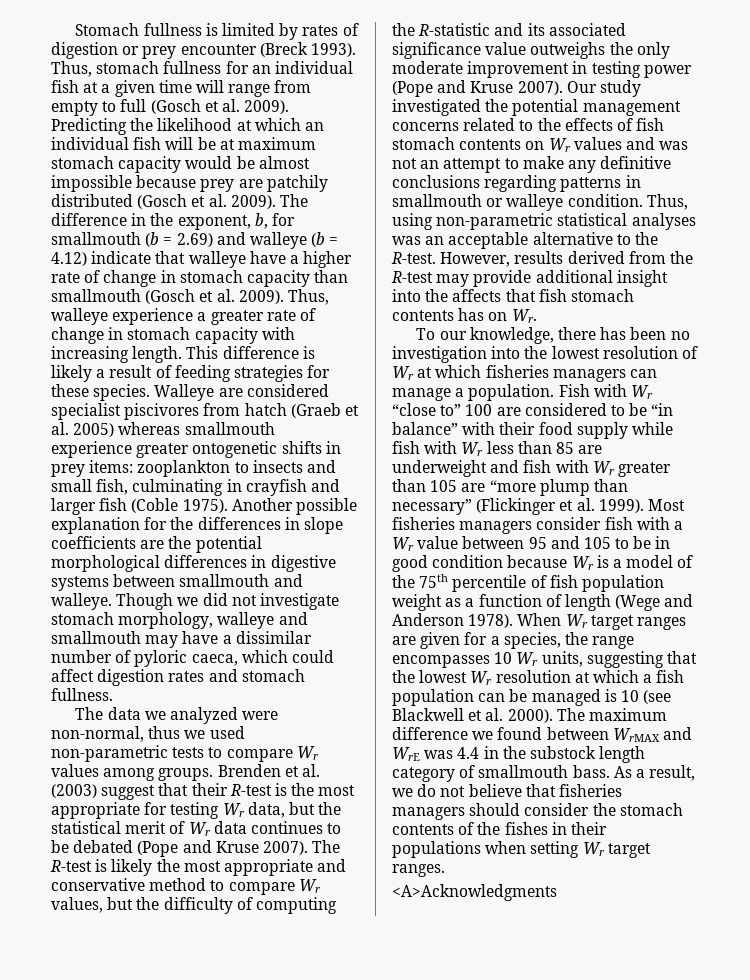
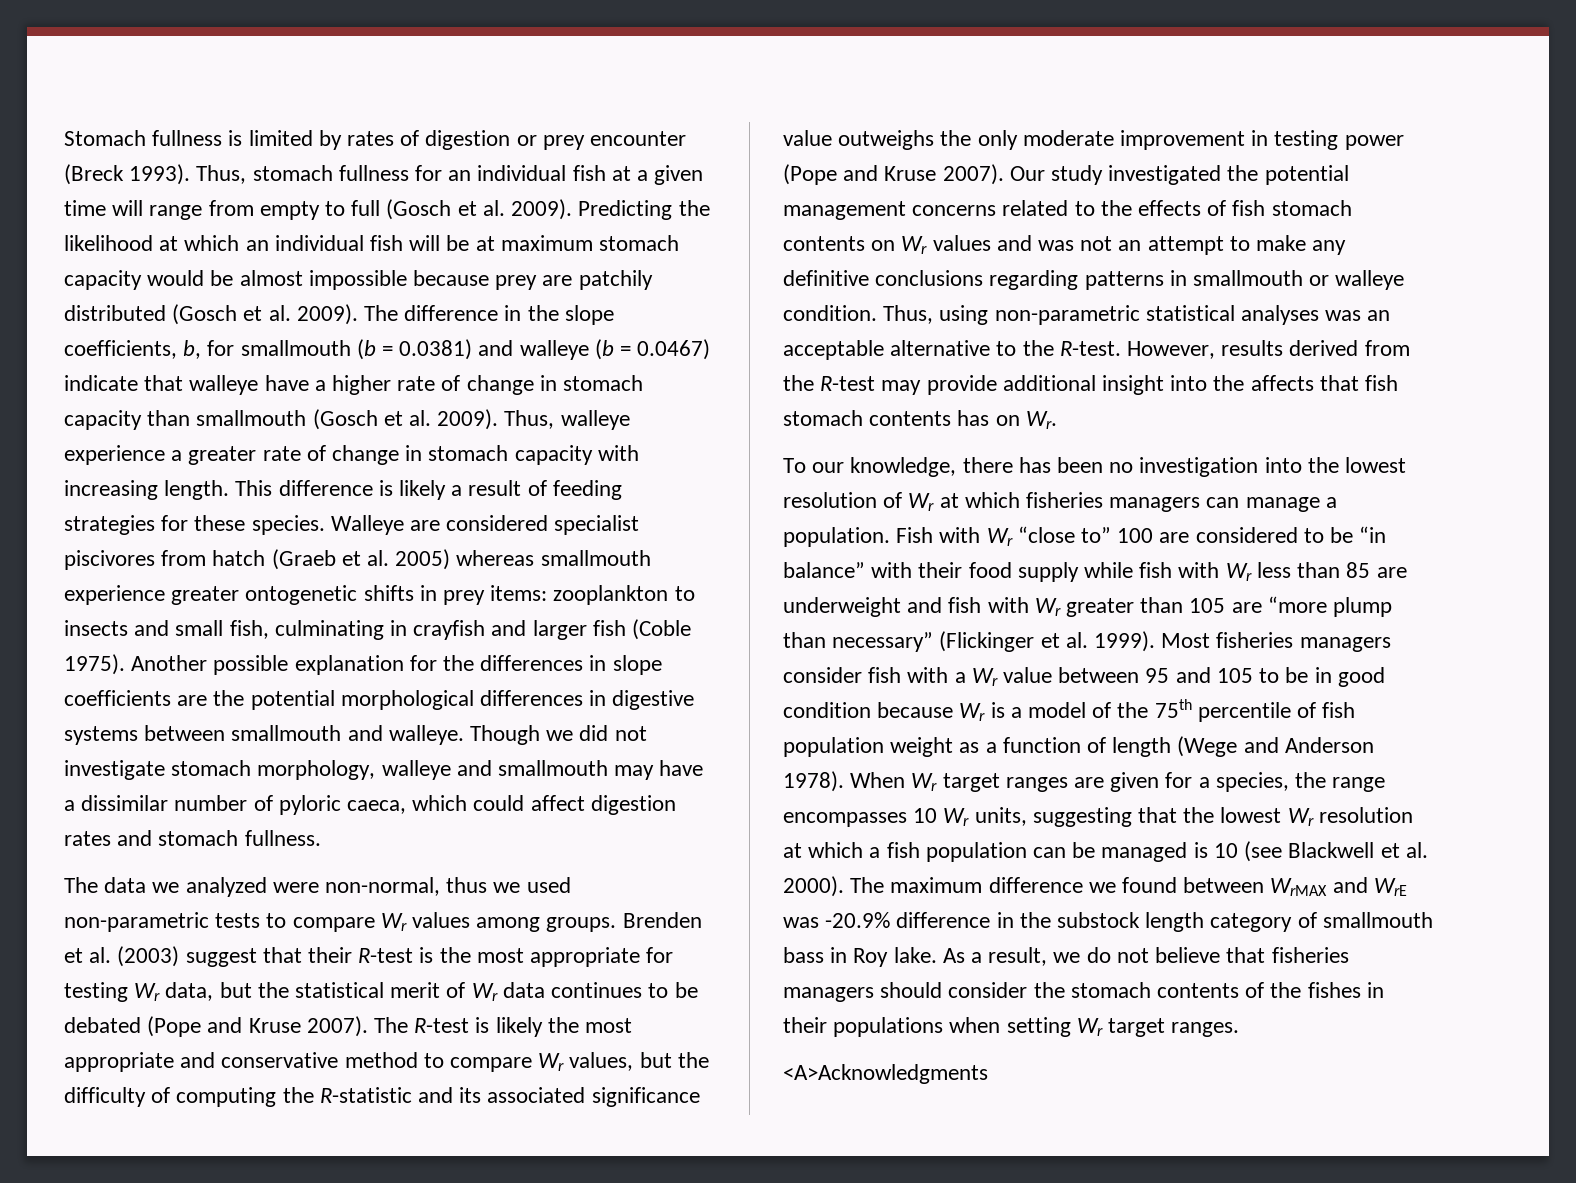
- The difference in the exponent, b, for smallmouth (b = 2.69) and walleye (b = 4.12) indicate that walleye have a higher rate of change in stomach capacity than smallmouth (Gosch et al. 2009).
+ The difference in the slope coefficients, b, for smallmouth (b = 0.0381) and walleye (b = 0.0467) indicate that walleye have a higher rate of change in stomach capacity than smallmouth (Gosch et al. 2009).
- The maximum difference we found between WrMAX and WrE was 4.4 in the substock length category of smallmouth bass.
+ The maximum difference we found between WrMAX and WrE was -20.9% difference in the substock length category of smallmouth bass in Roy lake.

